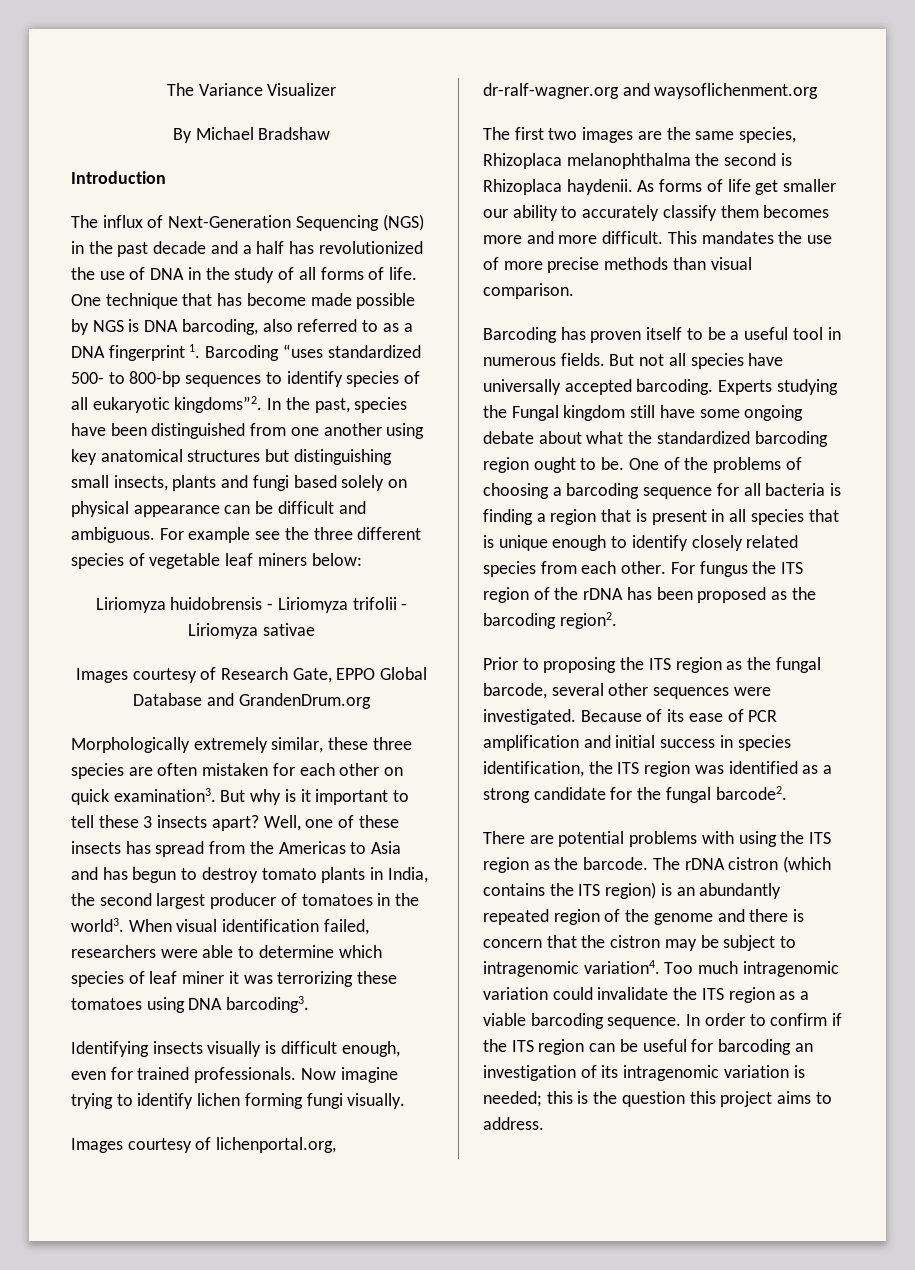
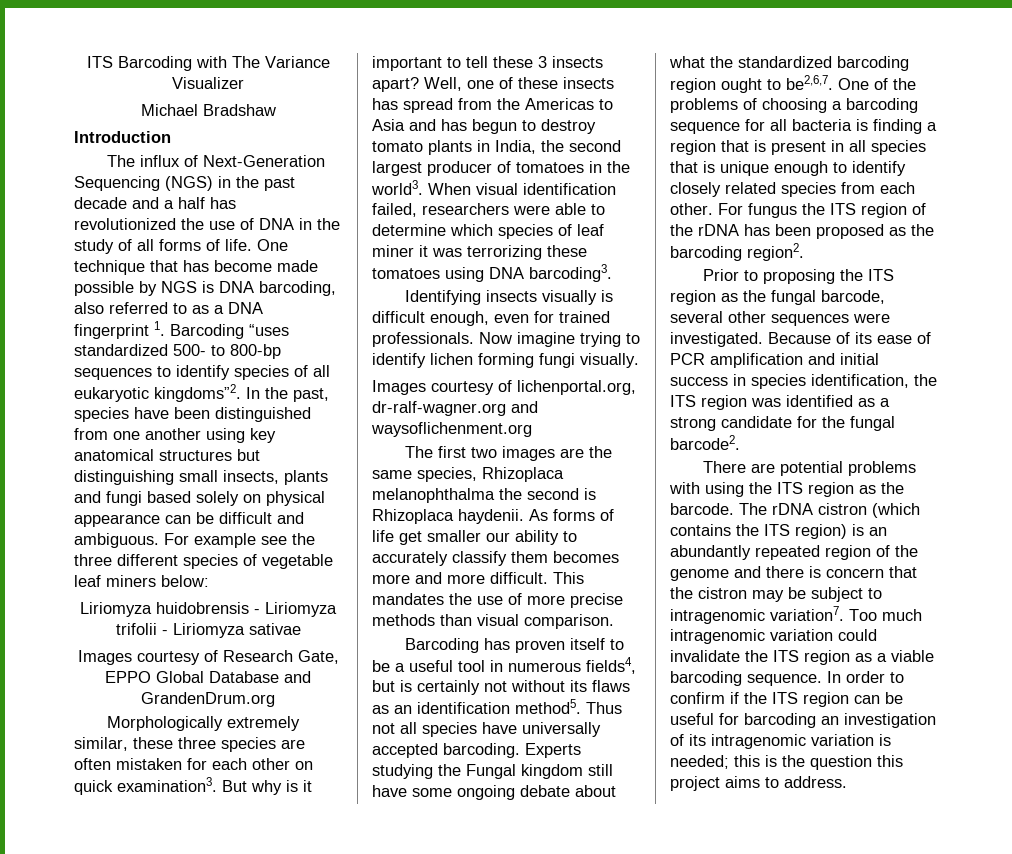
- The Variance Visualizer
+ ITS Barcoding with The Variance Visualizer
- By Michael Bradshaw
+ Michael Bradshaw
- Barcoding has proven itself to be a useful tool in numerous fields. But not all species have universally accepted barcoding.
+ Barcoding has proven itself to be a useful tool in numerous fields4, but is certainly not without its flaws as an identification method5. Thus not all species have universally accepted barcoding.
- Experts studying the Fungal kingdom still have some ongoing debate about what the standardized barcoding region ought to be.
+ Experts studying the Fungal kingdom still have some ongoing debate about what the standardized barcoding region ought to be2,6,7.
- The rDNA cistron (which contains the ITS region) is an abundantly repeated region of the genome and there is concern that the cistron may be subject to intragenomic variation4.
+ The rDNA cistron (which contains the ITS region) is an abundantly repeated region of the genome and there is concern that the cistron may be subject to intragenomic variation7.

